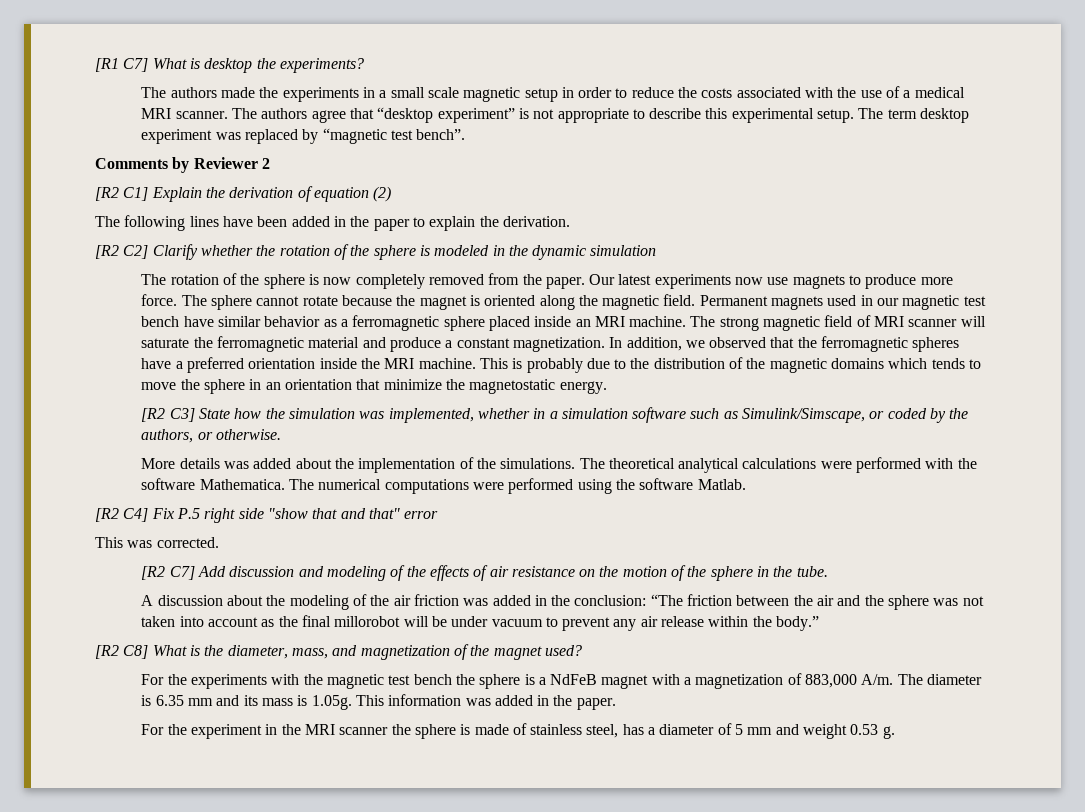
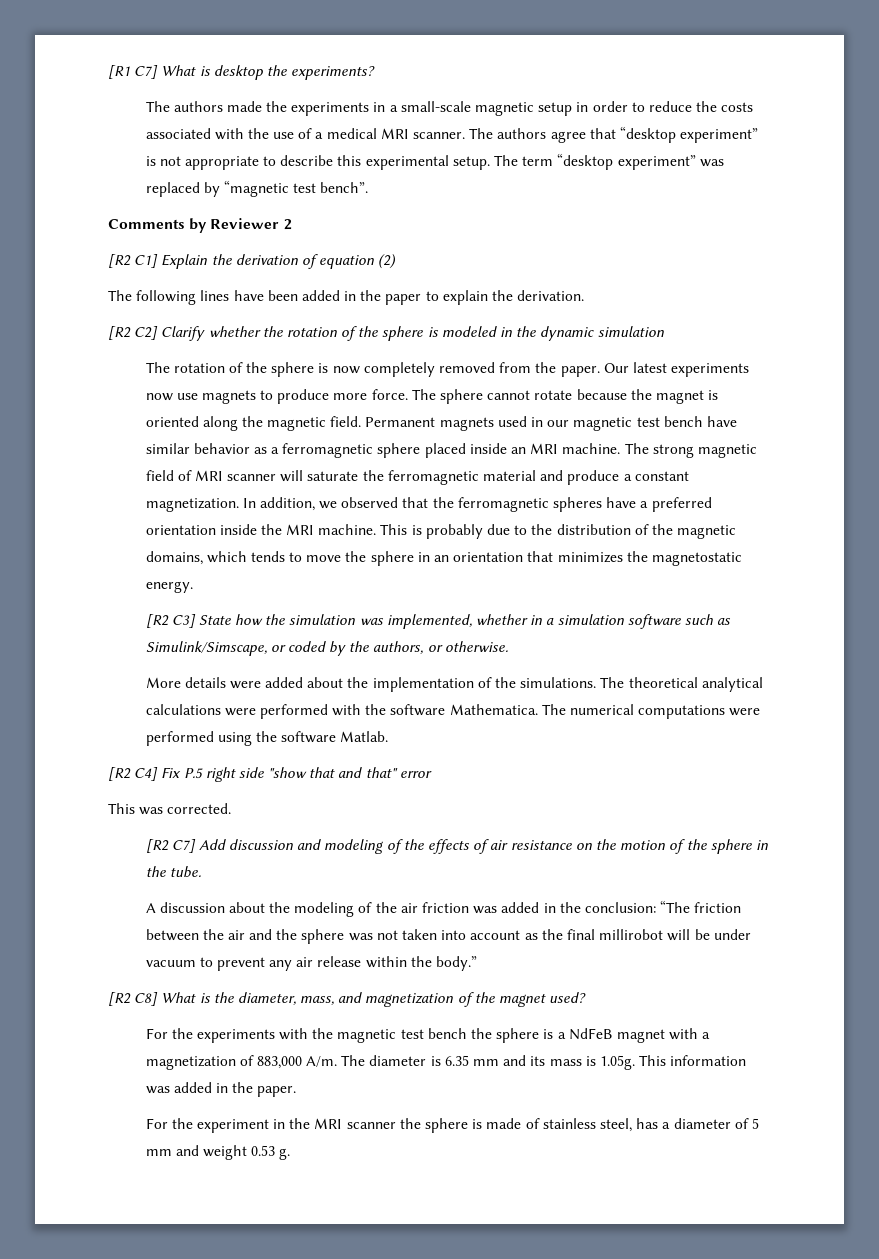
- The authors made the experiments in a small scale magnetic setup in order to reduce the costs associated with the use of a medical MRI scanner.
+ The authors made the experiments in a small-scale magnetic setup in order to reduce the costs associated with the use of a medical MRI scanner.
- The term desktop experiment was replaced by “magnetic test bench”.
+ The term “desktop experiment” was replaced by “magnetic test bench”.
- This is probably due to the distribution of the magnetic domains which tends to move the sphere in an orientation that minimize the magnetostatic energy.
+ This is probably due to the distribution of the magnetic domains, which tends to move the sphere in an orientation that minimizes the magnetostatic energy.
- More details was added about the implementation of the simulations.
+ More details were added about the implementation of the simulations.
- A discussion about the modeling of the air friction was added in the conclusion: “The friction between the air and the sphere was not taken into account as the final millorobot will be under vacuum to prevent any air release within the body.”
+ A discussion about the modeling of the air friction was added in the conclusion: “The friction between the air and the sphere was not taken into account as the final millirobot will be under vacuum to prevent any air release within the body.”

